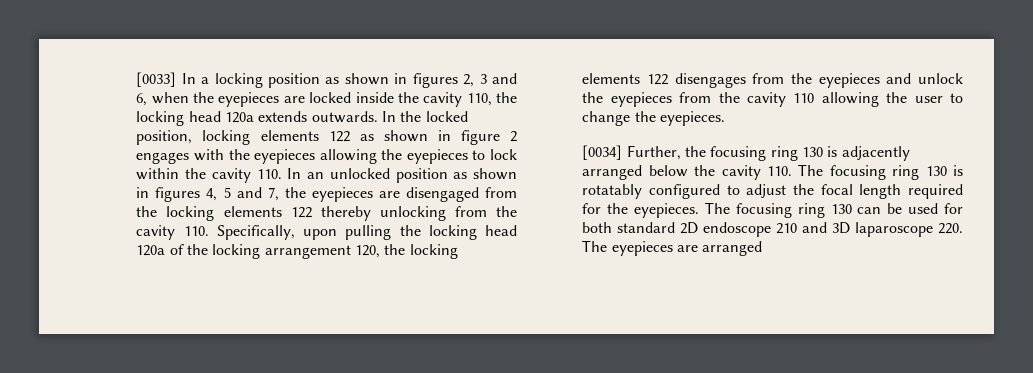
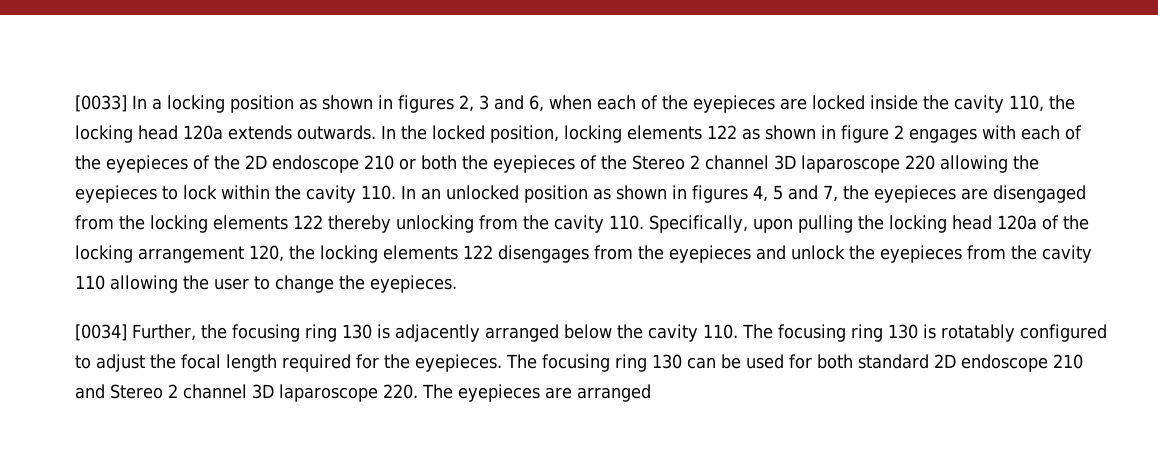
- [0033] In a locking position as shown in figures 2, 3 and 6, when the eyepieces are locked inside the cavity 110, the locking head 120a extends outwards.
+ [0033] In a locking position as shown in figures 2, 3 and 6, when each of the eyepieces are locked inside the cavity 110, the locking head 120a extends outwards.
- In the locked position, locking elements 122 as shown in figure 2 engages with the eyepieces allowing the eyepieces to lock within the cavity 110. In an unlocked position as shown in figures 4, 5 and 7, the eyepieces are disengaged from the locking elements 122 thereby unlocking from the cavity 110. Specifically, upon pulling the locking head 120a of the locking arrangement 120, the locking elements 122 disengages from the eyepieces and unlock the eyepieces from the cavity 110 allowing the user to change the eyepieces.
+ In the locked position, locking elements 122 as shown in figure 2 engages with each of the eyepieces of the 2D endoscope 210 or both the eyepieces of the Stereo 2 channel 3D laparoscope 220 allowing the eyepieces to lock within the cavity 110. In an unlocked position as shown in figures 4, 5 and 7, the eyepieces are disengaged from the locking elements 122 thereby unlocking from the cavity 110. Specifically, upon pulling the locking head 120a of the locking arrangement 120, the locking elements 122 disengages from the eyepieces and unlock the eyepieces from the cavity 110 allowing the user to change the eyepieces.
- The focusing ring 130 can be used for both standard 2D endoscope 210 and 3D laparoscope 220. The eyepieces are arranged
+ The focusing ring 130 can be used for both standard 2D endoscope 210 and Stereo 2 channel 3D laparoscope 220. The eyepieces are arranged

